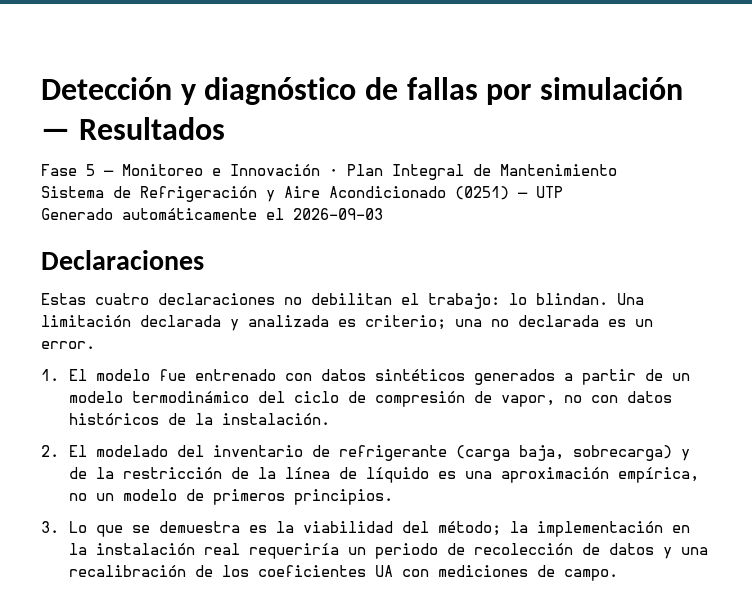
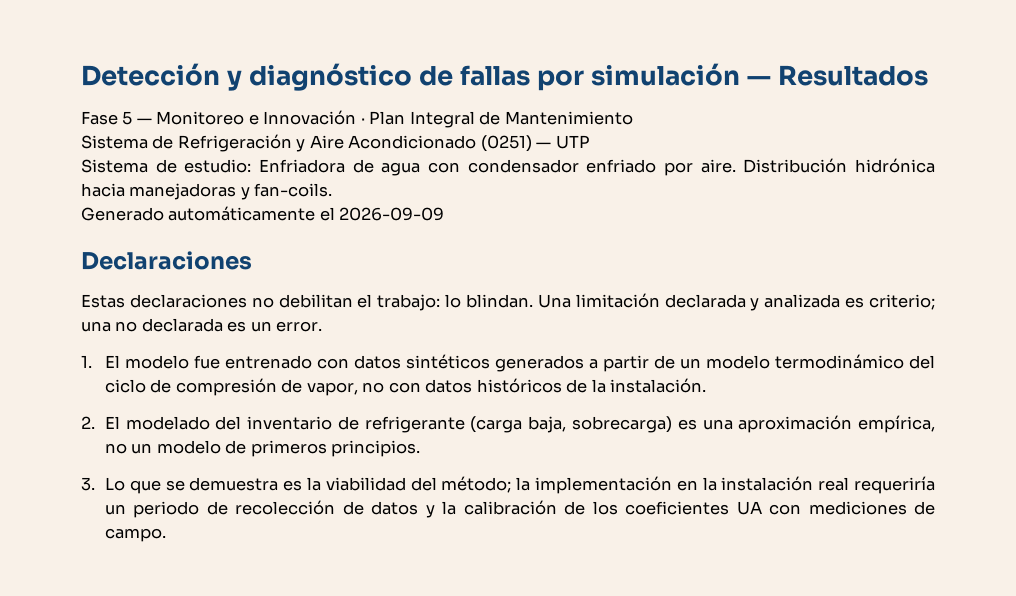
+ Sistema de estudio: Enfriadora de agua con condensador enfriado por aire. Distribución hidrónica hacia manejadoras y fan-coils.
- Generado automáticamente el 2026-09-03
+ Generado automáticamente el 2026-09-09
- Estas cuatro declaraciones no debilitan el trabajo: lo blindan.
+ Estas declaraciones no debilitan el trabajo: lo blindan.
- 2. El modelado del inventario de refrigerante (carga baja, sobrecarga) y de la restricción de la línea de líquido es una aproximación empírica, no un modelo de primeros principios.
+ 2. El modelado del inventario de refrigerante (carga baja, sobrecarga) es una aproximación empírica, no un modelo de primeros principios.
- 3. Lo que se demuestra es la viabilidad del método; la implementación en la instalación real requeriría un periodo de recolección de datos y una recalibración de los coeficientes UA con mediciones de campo.
+ 3. Lo que se demuestra es la viabilidad del método; la implementación en la instalación real requeriría un periodo de recolección de datos y la calibración de los coeficientes UA con mediciones de campo.

